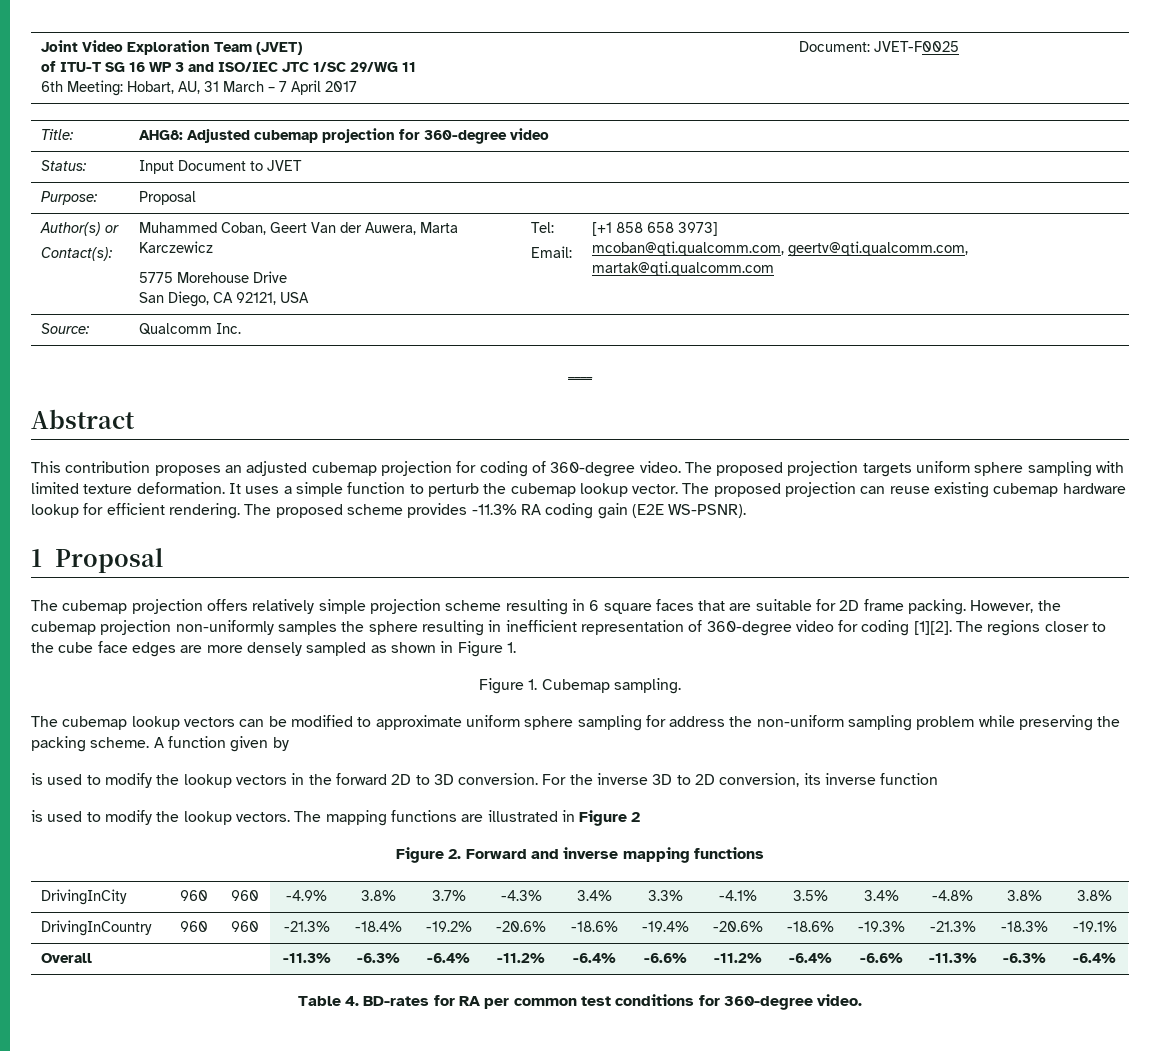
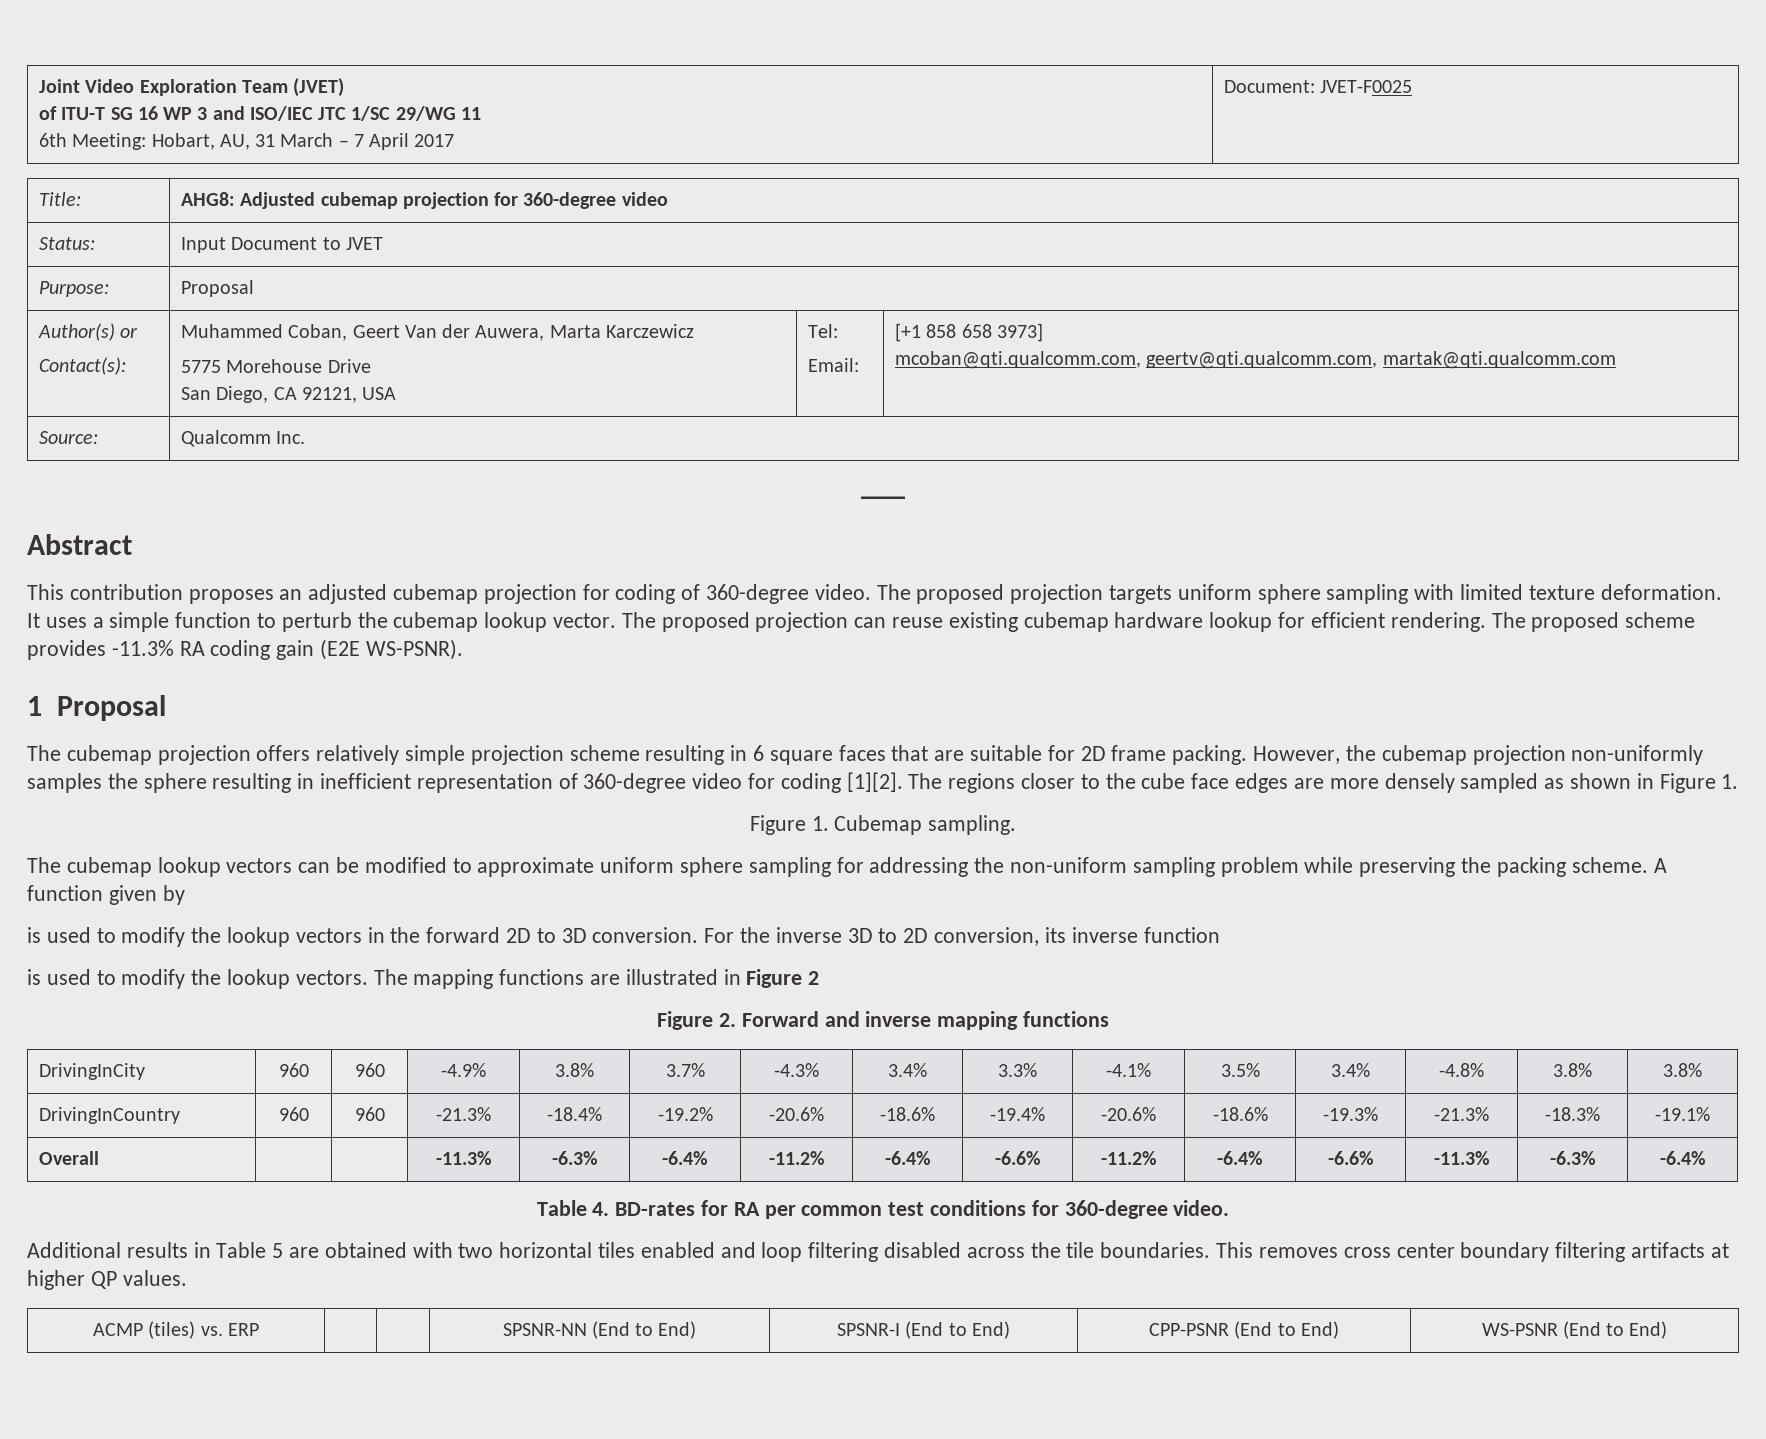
- The cubemap lookup vectors can be modified to approximate uniform sphere sampling for address the non-uniform sampling problem while preserving the packing scheme.
+ The cubemap lookup vectors can be modified to approximate uniform sphere sampling for addressing the non-uniform sampling problem while preserving the packing scheme.
+ Additional results in Table 5 are obtained with two horizontal tiles enabled and loop filtering disabled across the tile boundaries. This removes cross center boundary filtering artifacts at higher QP values.
+ ACMP (tiles) vs. ERP | | | SPSNR-NN (End to End) | SPSNR-I (End to End) | CPP-PSNR (End to End) | WS-PSNR (End to End)

